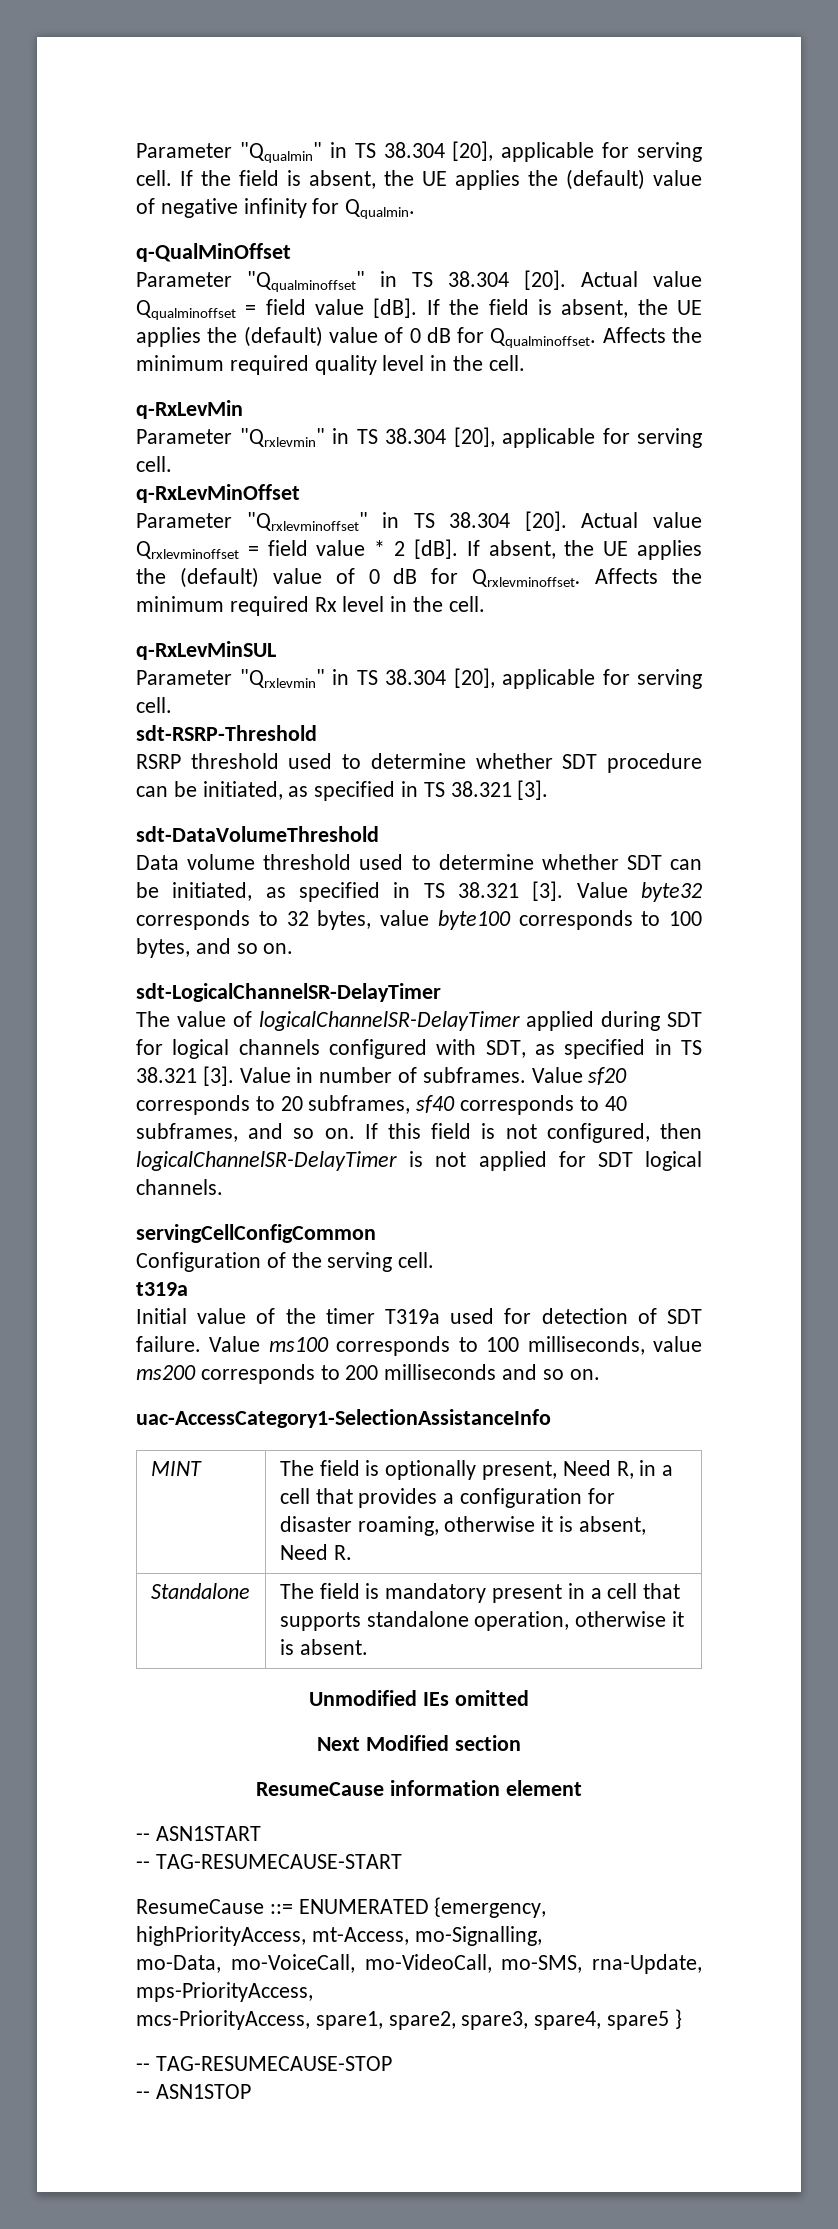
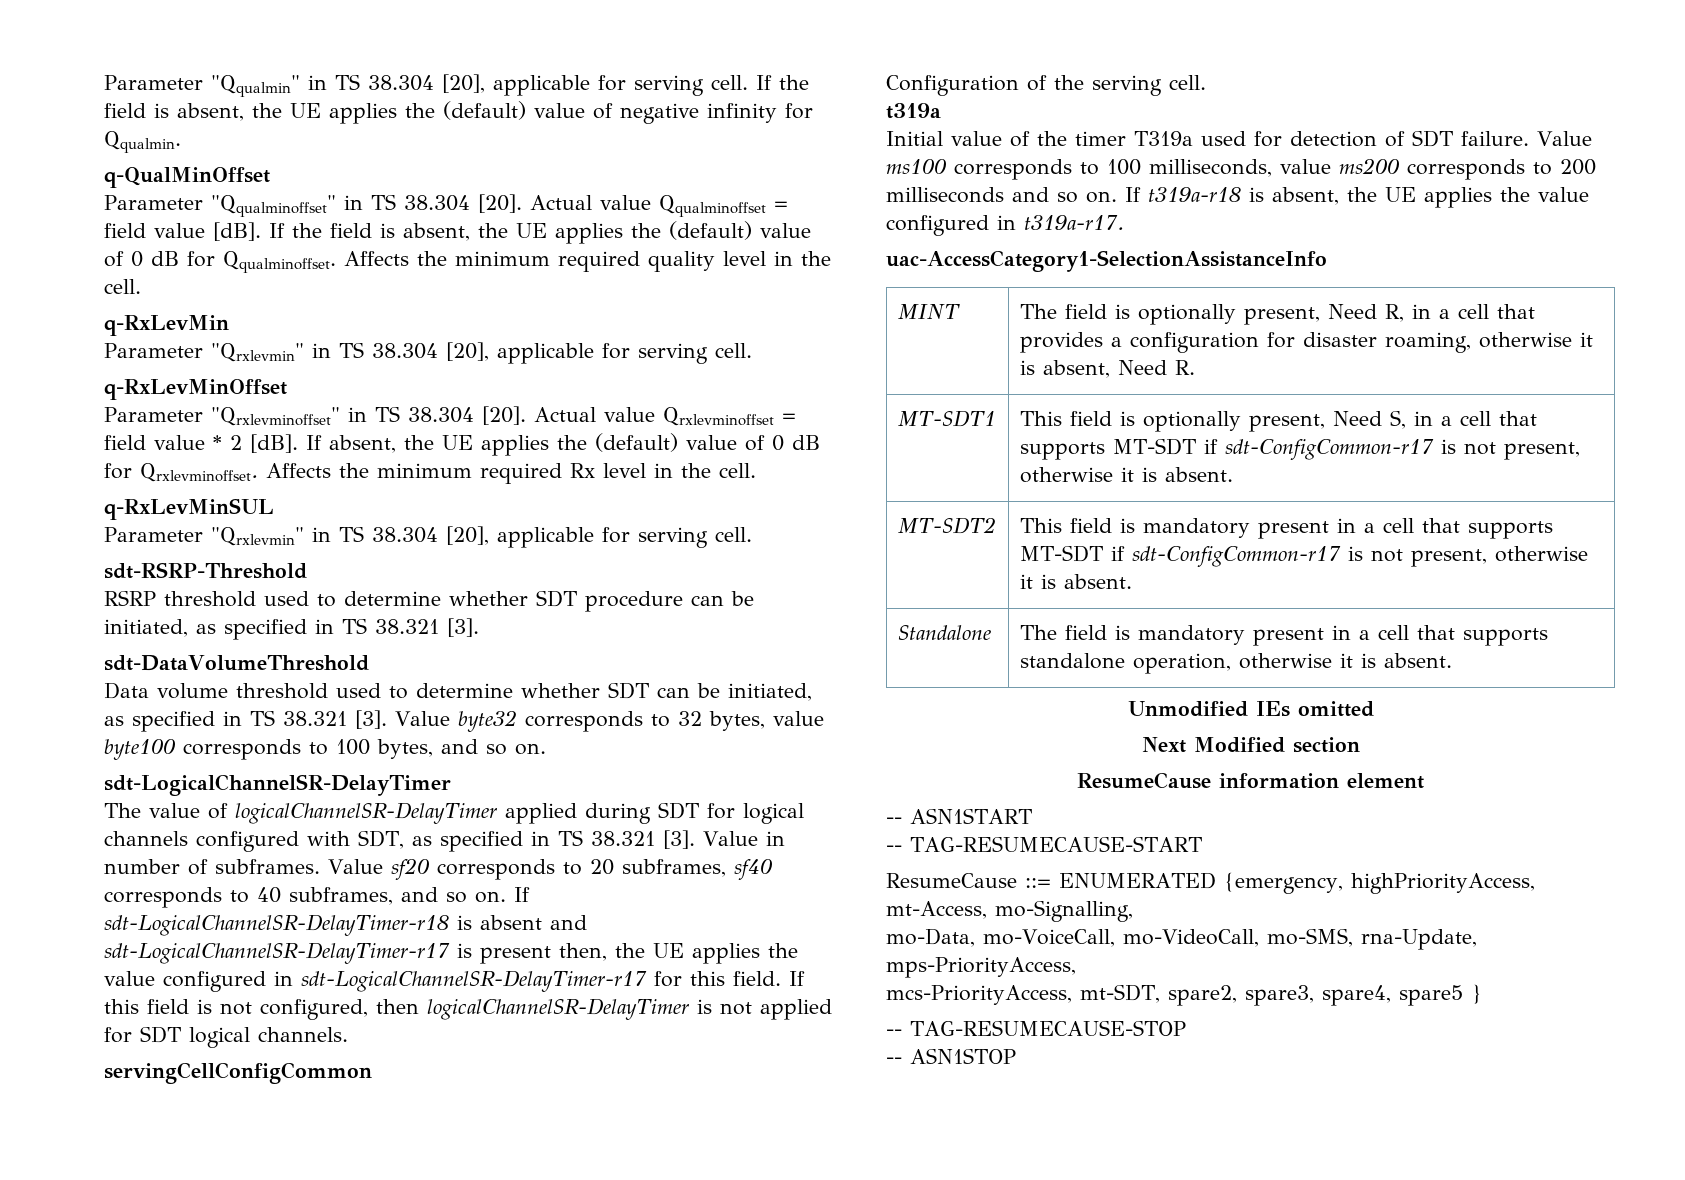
- If this field is not configured, then logicalChannelSR-DelayTimer is not applied for SDT logical channels.
+ If sdt-LogicalChannelSR-DelayTimer-r18 is absent and sdt-LogicalChannelSR-DelayTimer-r17 is present then, the UE applies the value configured in sdt-LogicalChannelSR-DelayTimer-r17 for this field. If this field is not configured, then logicalChannelSR-DelayTimer is not applied for SDT logical channels.
+ If t319a-r18 is absent, the UE applies the value configured in t319a-r17.
+ MT-SDT1 | This field is optionally present, Need S, in a cell that supports MT-SDT if sdt-ConfigCommon-r17 is not present, otherwise it is absent.
+ MT-SDT2 | This field is mandatory present in a cell that supports MT-SDT if sdt-ConfigCommon-r17 is not present, otherwise it is absent.
- mcs-PriorityAccess, spare1, spare2, spare3, spare4, spare5 }
+ mcs-PriorityAccess, mt-SDT, spare2, spare3, spare4, spare5 }

